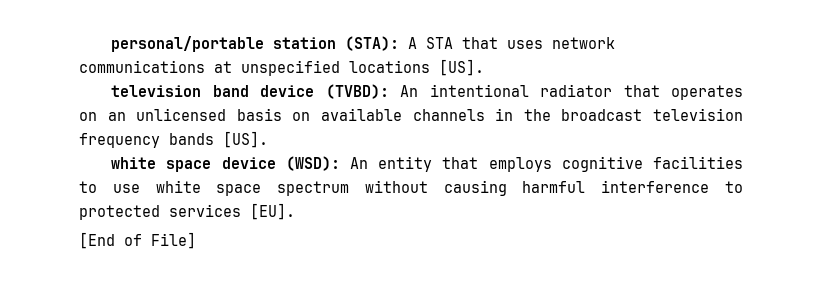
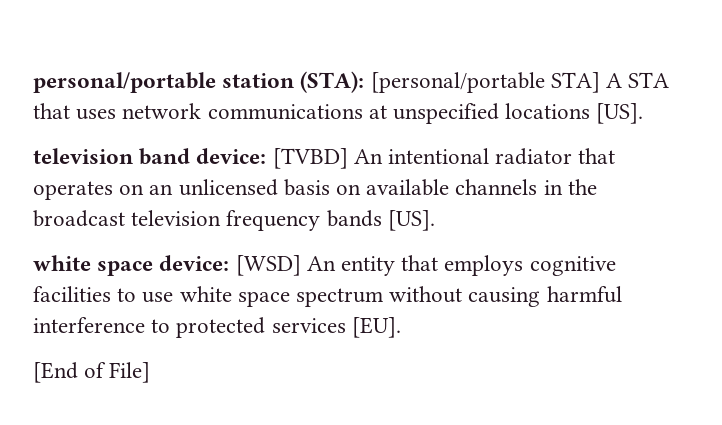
- personal/portable station (STA): A STA that uses network communications at unspecified locations [US].
+ personal/portable station (STA): [personal/portable STA] A STA that uses network communications at unspecified locations [US].
- television band device (TVBD): An intentional radiator that operates on an unlicensed basis on available channels in the broadcast television frequency bands [US].
+ television band device: [TVBD] An intentional radiator that operates on an unlicensed basis on available channels in the broadcast television frequency bands [US].
- white space device (WSD): An entity that employs cognitive facilities to use white space spectrum without causing harmful interference to protected services [EU].
+ white space device: [WSD] An entity that employs cognitive facilities to use white space spectrum without causing harmful interference to protected services [EU].

